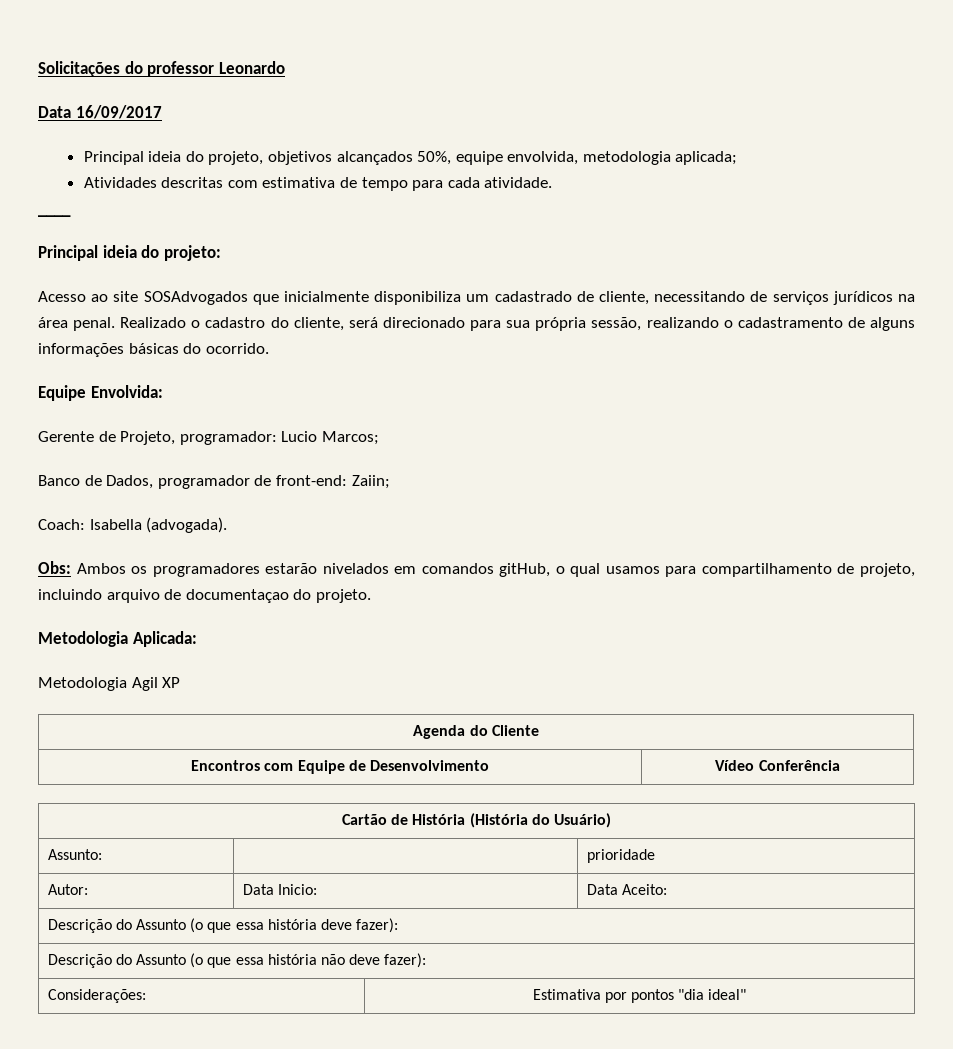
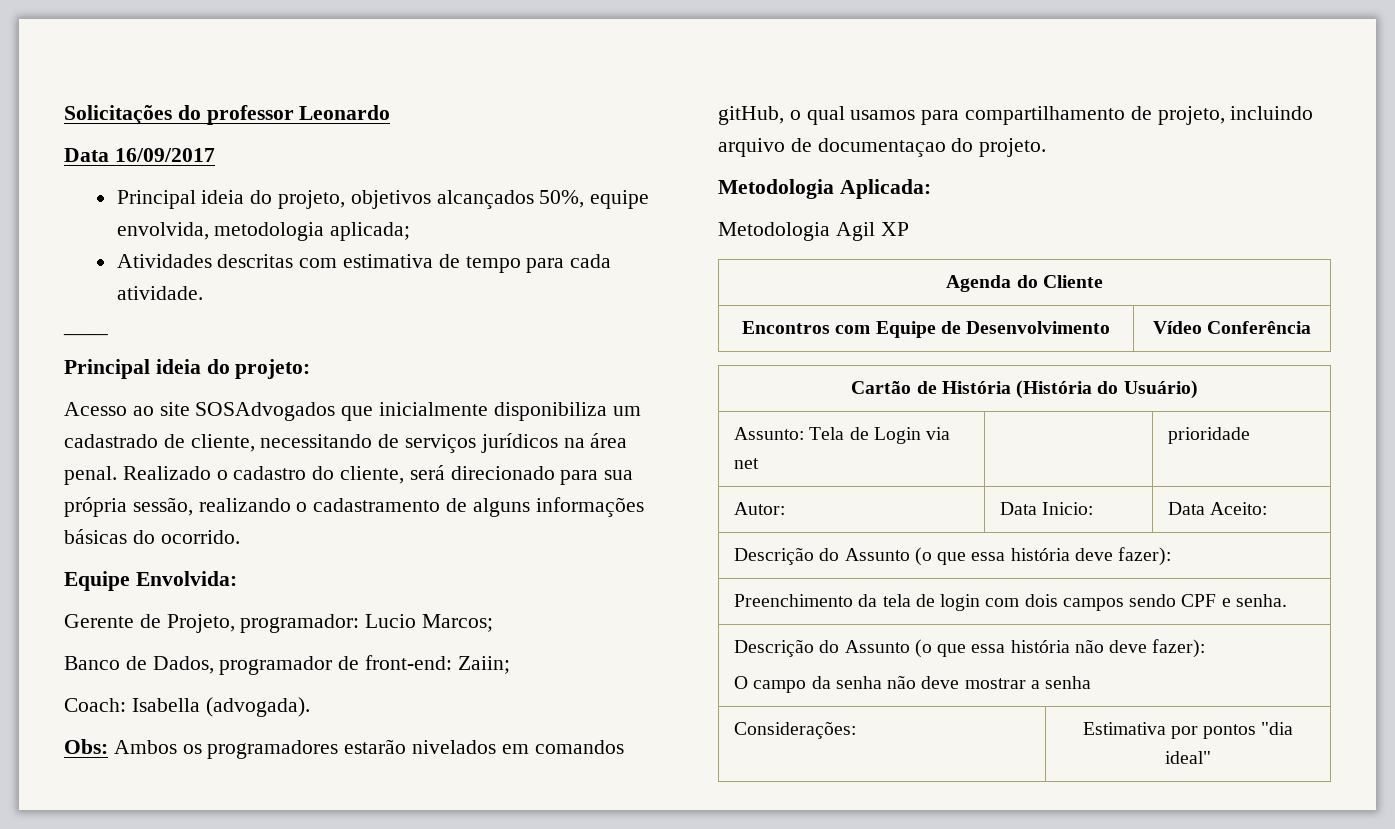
- Assunto: | | prioridade
+ Assunto: Tela de Login via net | | prioridade
+ Preenchimento da tela de login com dois campos sendo CPF e senha.
  Descrição do Assunto (o que essa história não deve fazer):
+ O campo da senha não deve mostrar a senha

